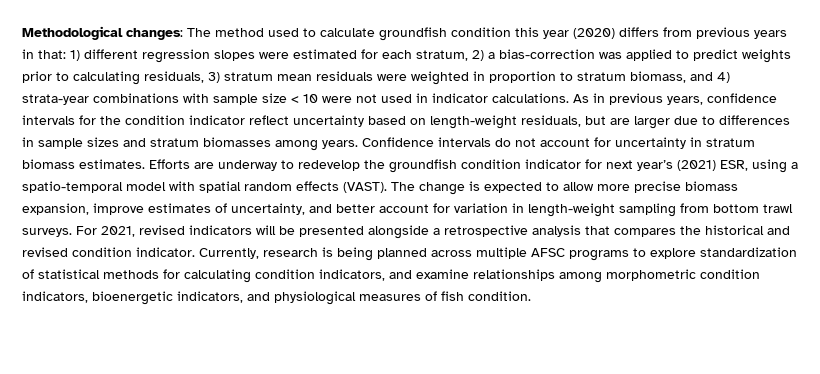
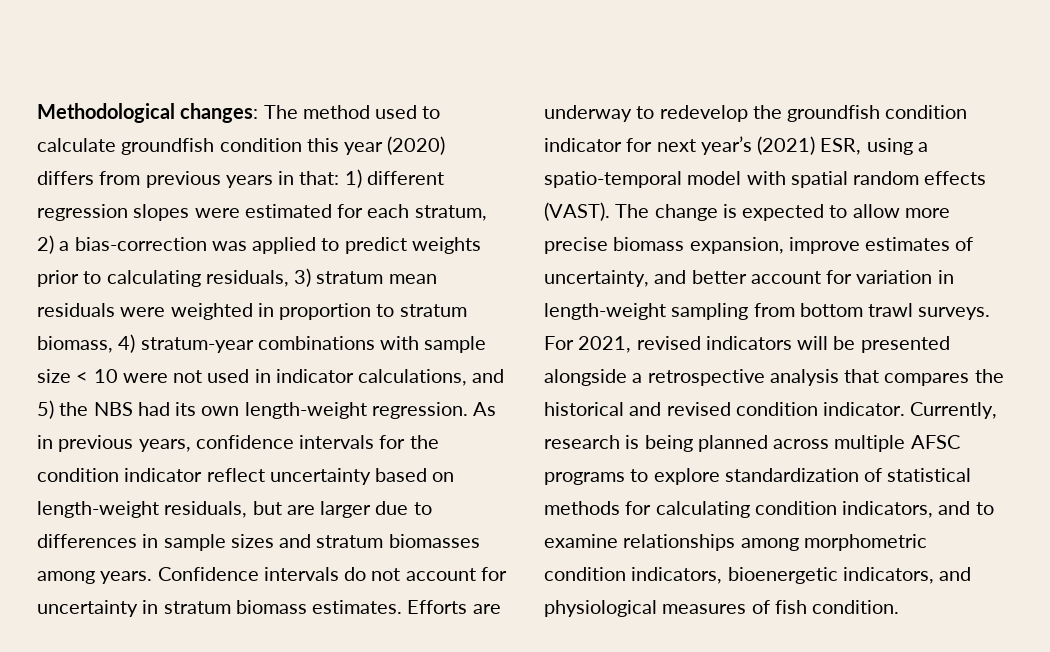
- 1) different regression slopes were estimated for each stratum, 2) a bias-correction was applied to predict weights prior to calculating residuals, 3) stratum mean residuals were weighted in proportion to stratum biomass, and 4) strata-year combinations with sample size < 10 were not used in indicator calculations.
+ 1) different regression slopes were estimated for each stratum, 2) a bias-correction was applied to predict weights prior to calculating residuals, 3) stratum mean residuals were weighted in proportion to stratum biomass, 4) stratum-year combinations with sample size < 10 were not used in indicator calculations, and 5) the NBS had its own length-weight regression.
- Currently, research is being planned across multiple AFSC programs to explore standardization of statistical methods for calculating condition indicators, and examine relationships among morphometric condition indicators, bioenergetic indicators, and physiological measures of fish condition.
+ Currently, research is being planned across multiple AFSC programs to explore standardization of statistical methods for calculating condition indicators, and to examine relationships among morphometric condition indicators, bioenergetic indicators, and physiological measures of fish condition.

